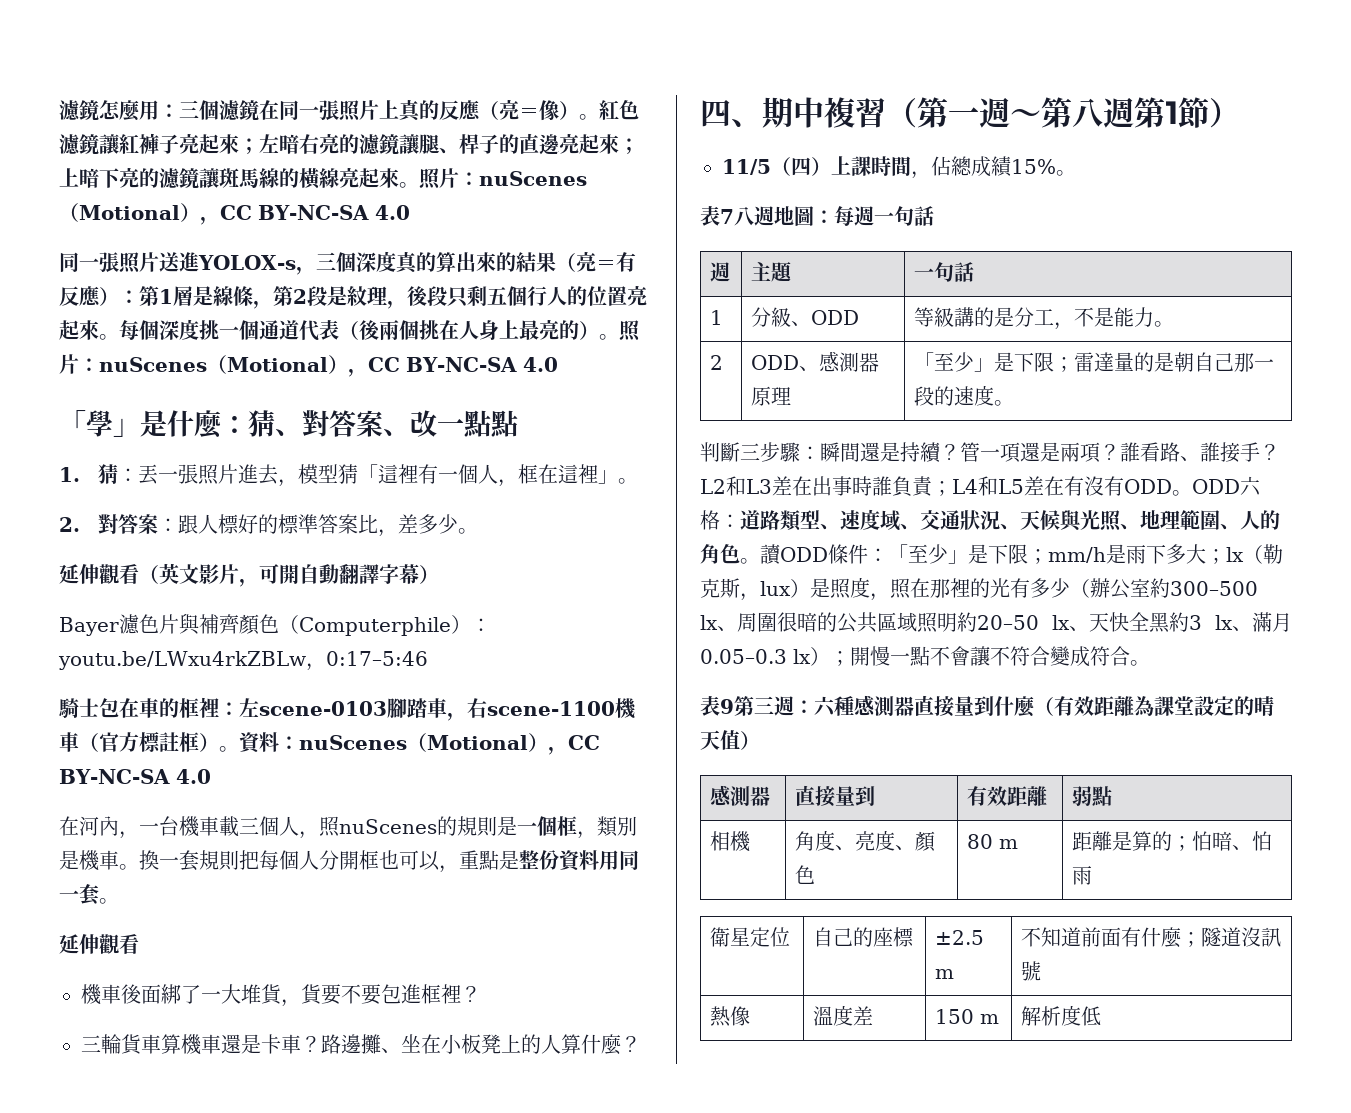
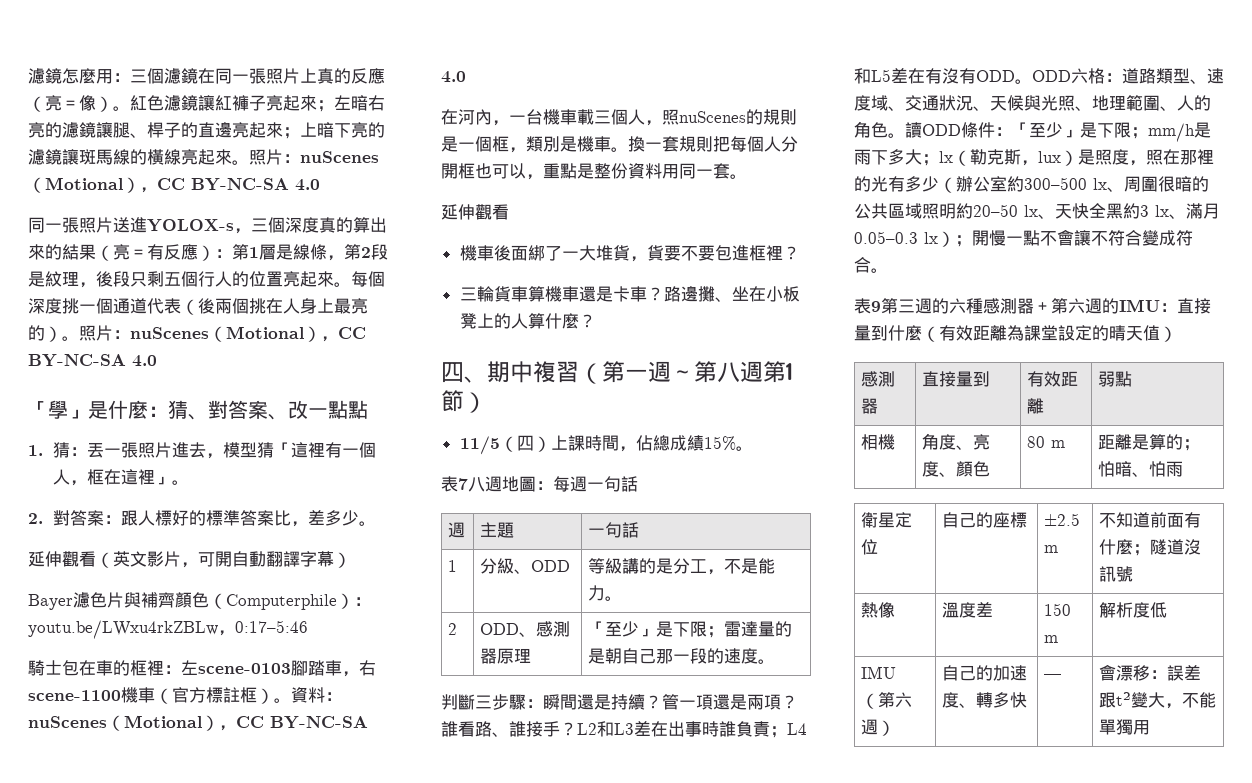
- 表9第三週：六種感測器直接量到什麼（有效距離為課堂設定的晴天值）
+ 表9第三週的六種感測器＋第六週的IMU：直接量到什麼（有效距離為課堂設定的晴天值）
+ IMU（第六週） | 自己的加速度、轉多快 | — | 會漂移：誤差跟t²變大，不能單獨用

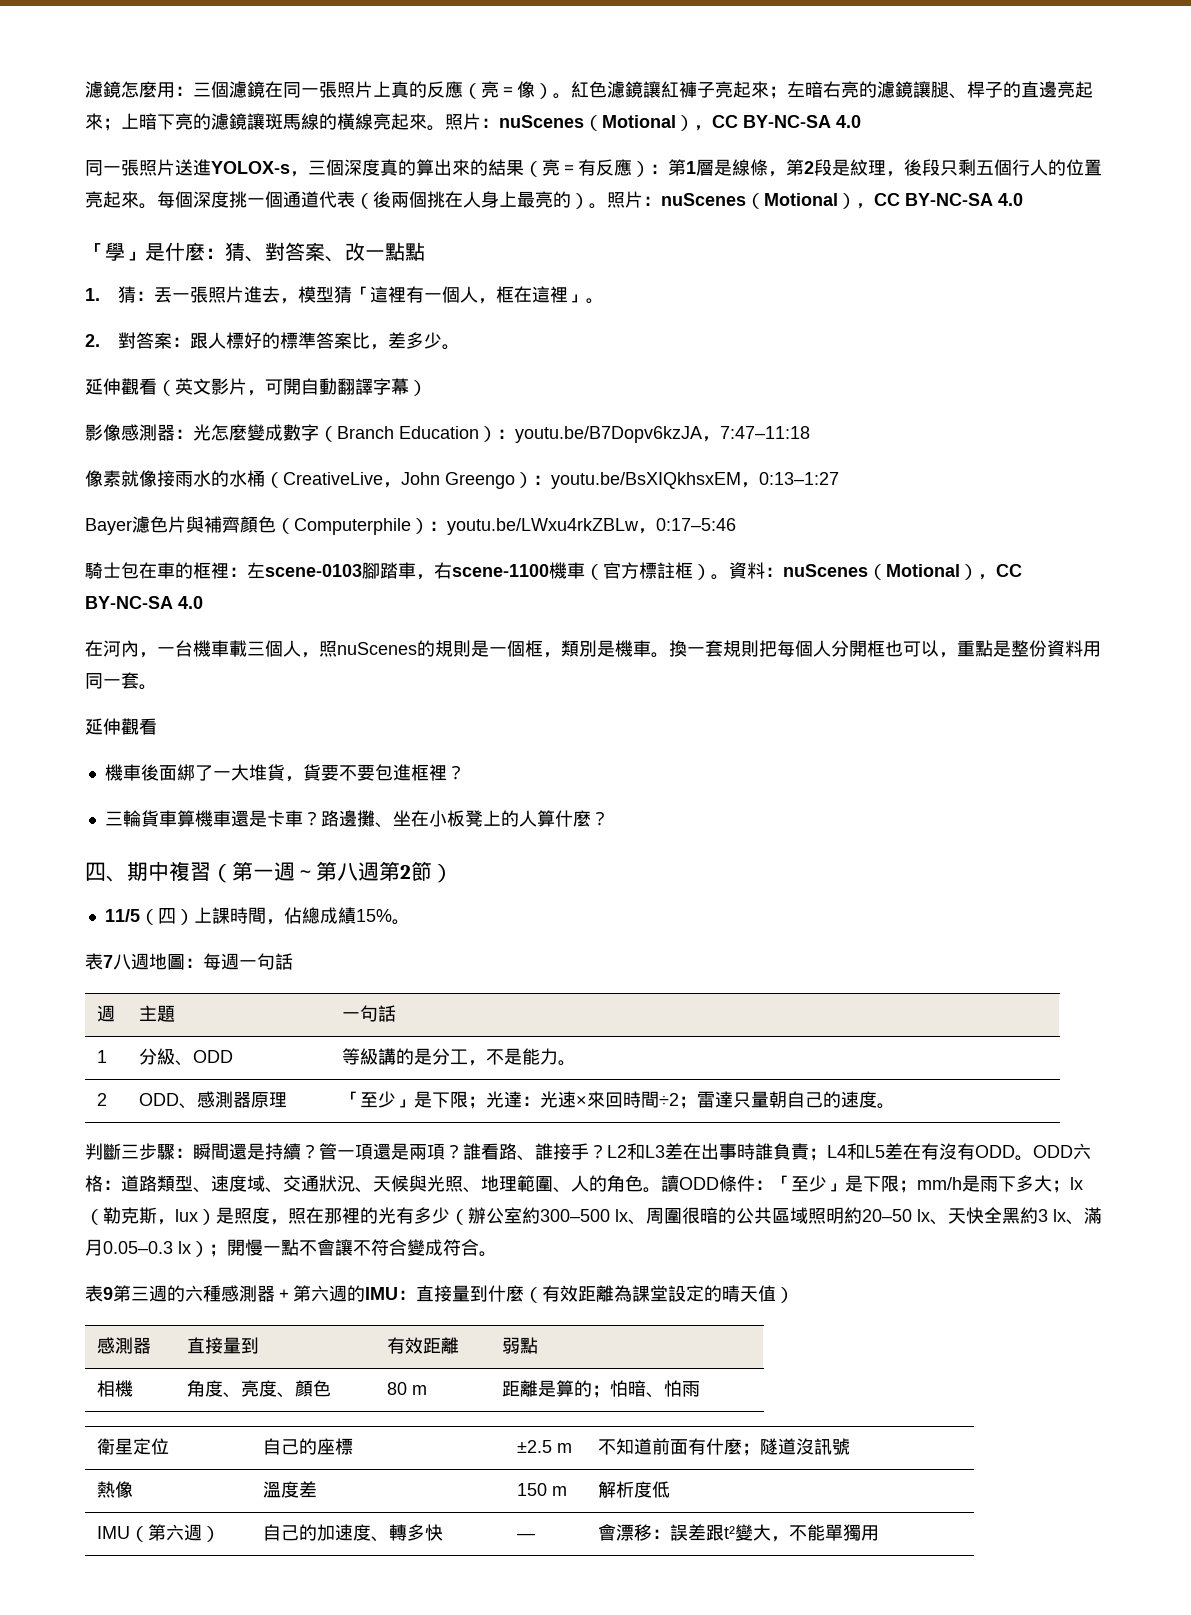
+ 影像感測器：光怎麼變成數字（Branch Education）：youtu.be/B7Dopv6kzJA，7:47–11:18
+ 像素就像接雨水的水桶（CreativeLive，John Greengo）：youtu.be/BsXIQkhsxEM，0:13–1:27
- 四、期中複習（第一週～第八週第1節）
+ 四、期中複習（第一週～第八週第2節）
- 2 | ODD、感測器原理 | 「至少」是下限；雷達量的是朝自己那一段的速度。
+ 2 | ODD、感測器原理 | 「至少」是下限；光達：光速×來回時間÷2；雷達只量朝自己的速度。

